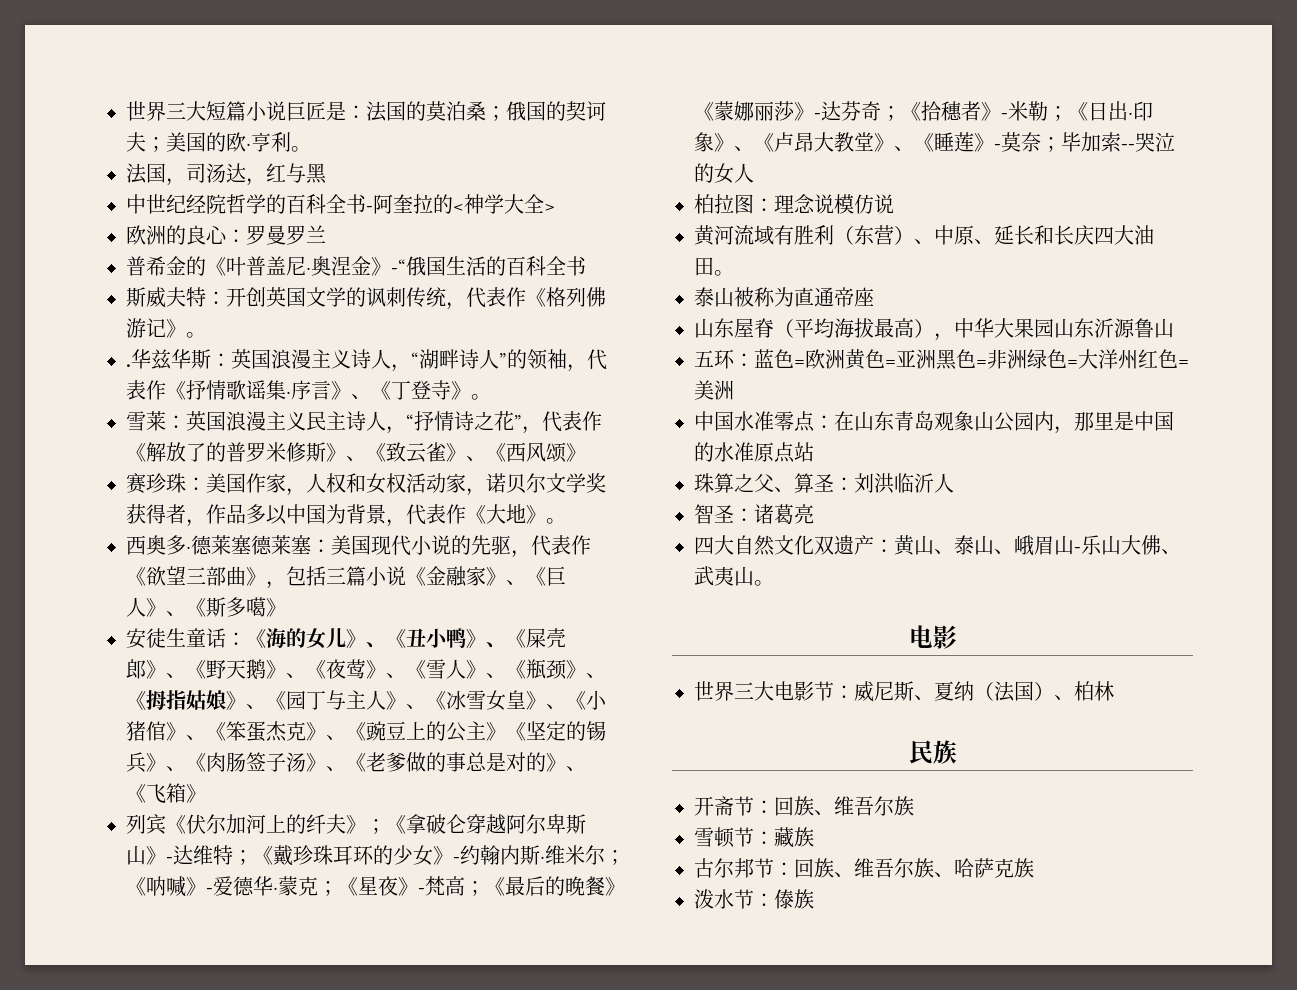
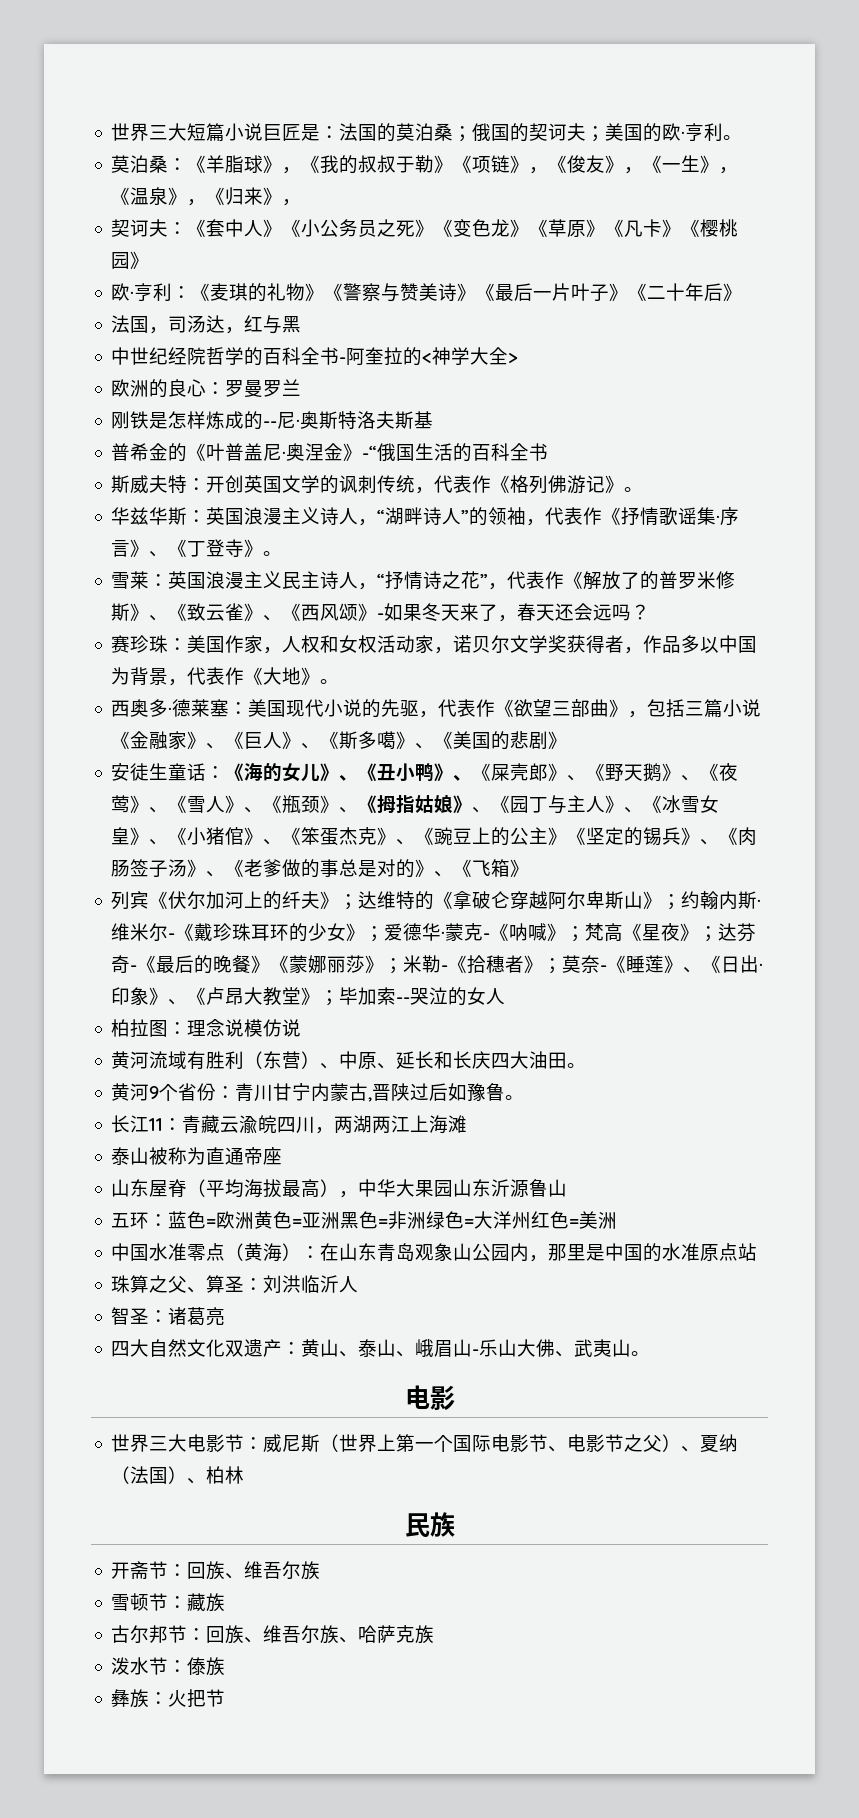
+ 莫泊桑：《羊脂球》，《我的叔叔于勒》《项链》，《俊友》，《一生》，《温泉》，《归来》，
+ 契诃夫：《套中人》《小公务员之死》《变色龙》《草原》《凡卡》《樱桃园》
+ 欧·亨利：《麦琪的礼物》《警察与赞美诗》《最后一片叶子》《二十年后》
+ 刚铁是怎样炼成的--尼·奥斯特洛夫斯基
- .
- 雪莱：英国浪漫主义民主诗人，“抒情诗之花”，代表作《解放了的普罗米修斯》、《致云雀》、《西风颂》
+ 雪莱：英国浪漫主义民主诗人，“抒情诗之花”，代表作《解放了的普罗米修斯》、《致云雀》、《西风颂》-如果冬天来了，春天还会远吗？
- 西奥多·德莱塞德莱塞：美国现代小说的先驱，代表作《欲望三部曲》，包括三篇小说《金融家》、《巨人》、《斯多噶》
+ 西奥多·德莱塞：美国现代小说的先驱，代表作《欲望三部曲》，包括三篇小说《金融家》、《巨人》、《斯多噶》、《美国的悲剧》
- 列宾《伏尔加河上的纤夫》；《拿破仑穿越阿尔卑斯山》-达维特；《戴珍珠耳环的少女》-约翰内斯·维米尔；《呐喊》-爱德华·蒙克；《星夜》-梵高；《最后的晚餐》《蒙娜丽莎》-达芬奇；《拾穗者》-米勒；《日出·印象》、《卢昂大教堂》、《睡莲》-莫奈；毕加索--哭泣的女人
+ 列宾《伏尔加河上的纤夫》；达维特的《拿破仑穿越阿尔卑斯山》；约翰内斯·维米尔-《戴珍珠耳环的少女》；爱德华·蒙克-《呐喊》；梵高《星夜》；达芬奇-《最后的晚餐》《蒙娜丽莎》；米勒-《拾穗者》；莫奈-《睡莲》、《日出·印象》、《卢昂大教堂》；毕加索--哭泣的女人
+ 黄河9个省份：青川甘宁内蒙古,晋陕过后如豫鲁。
+ 长江11：青藏云渝皖四川，两湖两江上海滩
- 中国水准零点：在山东青岛观象山公园内，那里是中国的水准原点站
+ 中国水准零点（黄海）：在山东青岛观象山公园内，那里是中国的水准原点站
- 世界三大电影节：威尼斯、夏纳（法国）、柏林
+ 世界三大电影节：威尼斯（世界上第一个国际电影节、电影节之父）、夏纳（法国）、柏林
+ 彝族：火把节

